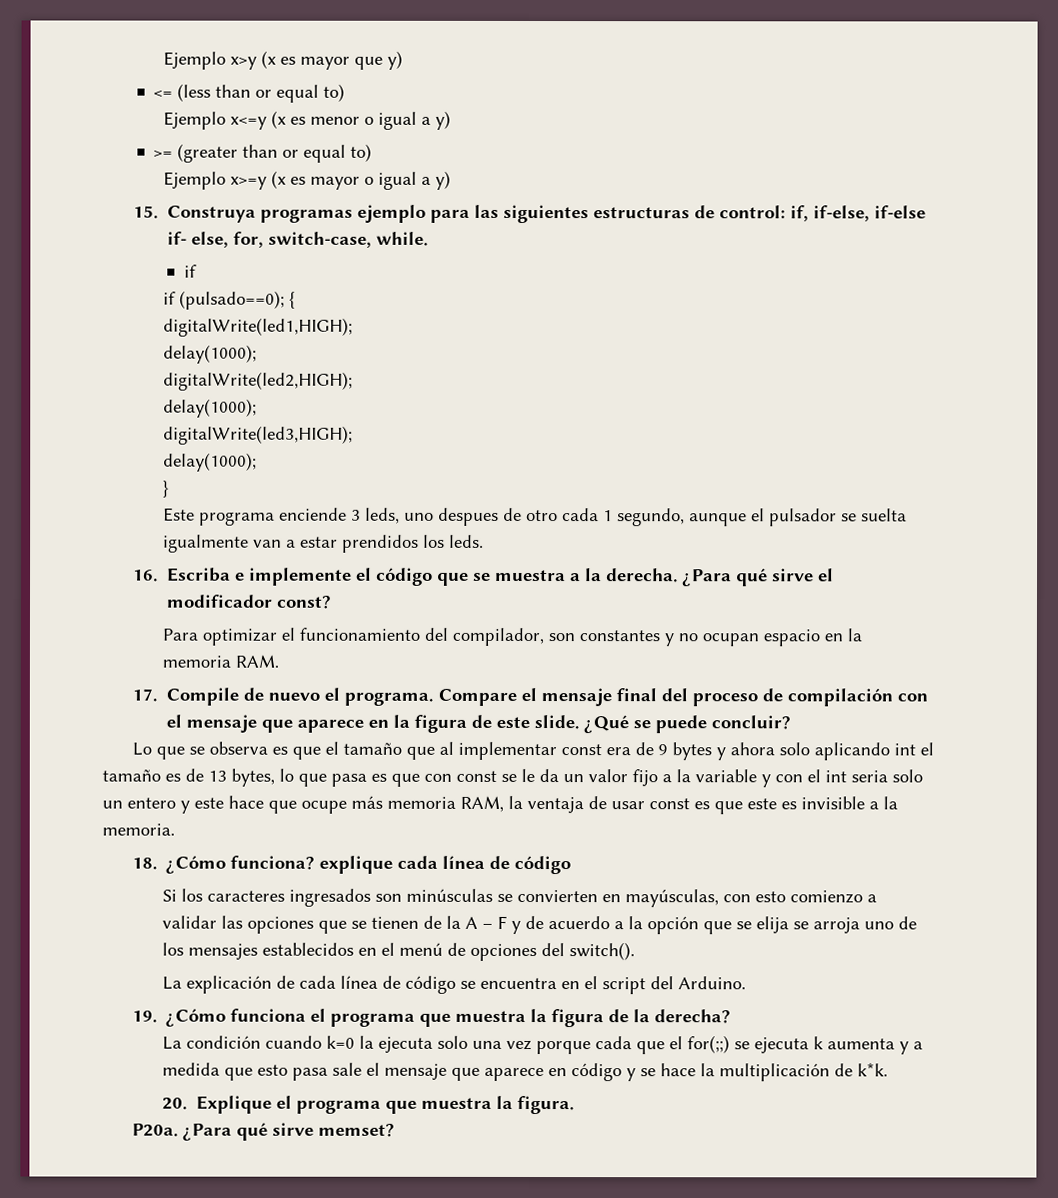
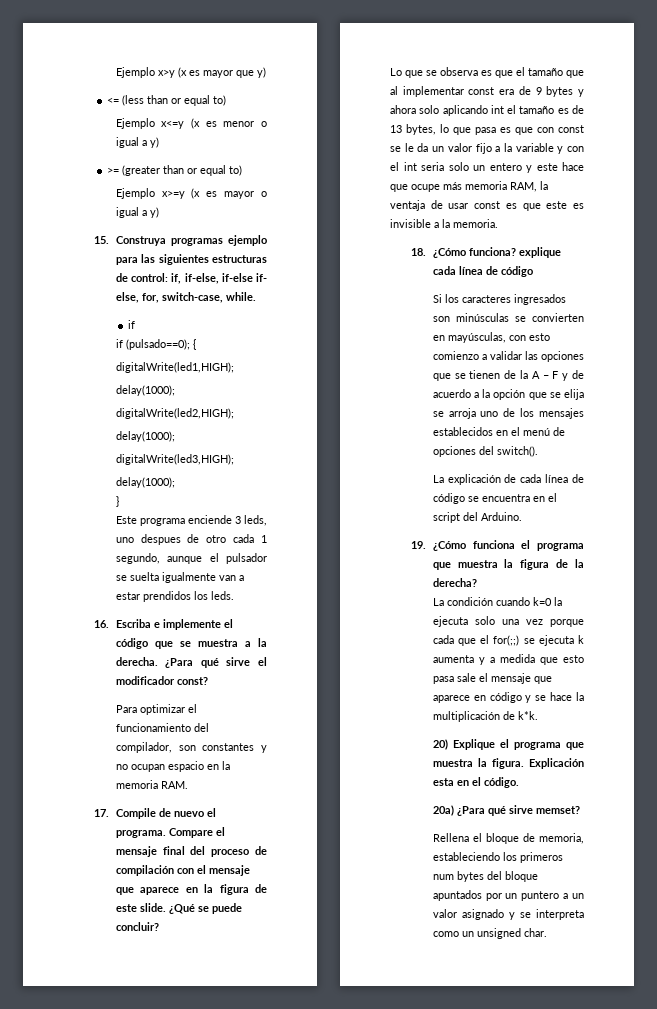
- 20. Explique el programa que muestra la figura.
- P20a. ¿Para qué sirve memset?
+ 20) Explique el programa que muestra la figura. Explicación esta en el código.
+ 20a) ¿Para qué sirve memset?
+ Rellena el bloque de memoria, estableciendo los primeros num bytes del bloque apuntados por un puntero a un valor asignado y se interpreta como un unsigned char.

